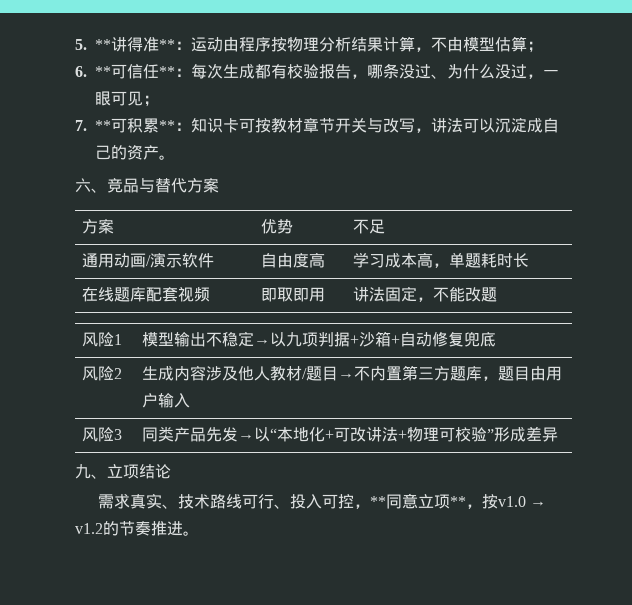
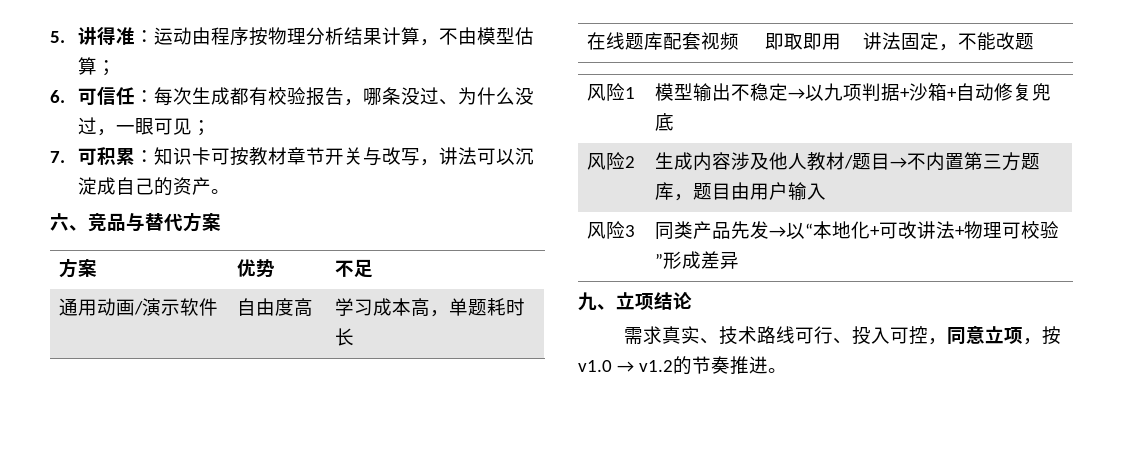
- 5. **讲得准**：运动由程序按物理分析结果计算，不由模型估算；
+ 5.讲得准：运动由程序按物理分析结果计算，不由模型估算；
- 6. **可信任**：每次生成都有校验报告，哪条没过、为什么没过，一眼可见；
+ 6.可信任：每次生成都有校验报告，哪条没过、为什么没过，一眼可见；
- 7. **可积累**：知识卡可按教材章节开关与改写，讲法可以沉淀成自己的资产。
+ 7.可积累：知识卡可按教材章节开关与改写，讲法可以沉淀成自己的资产。
- 需求真实、技术路线可行、投入可控，**同意立项**，按v1.0 → v1.2的节奏推进。
+ 需求真实、技术路线可行、投入可控，同意立项，按v1.0 → v1.2的节奏推进。

